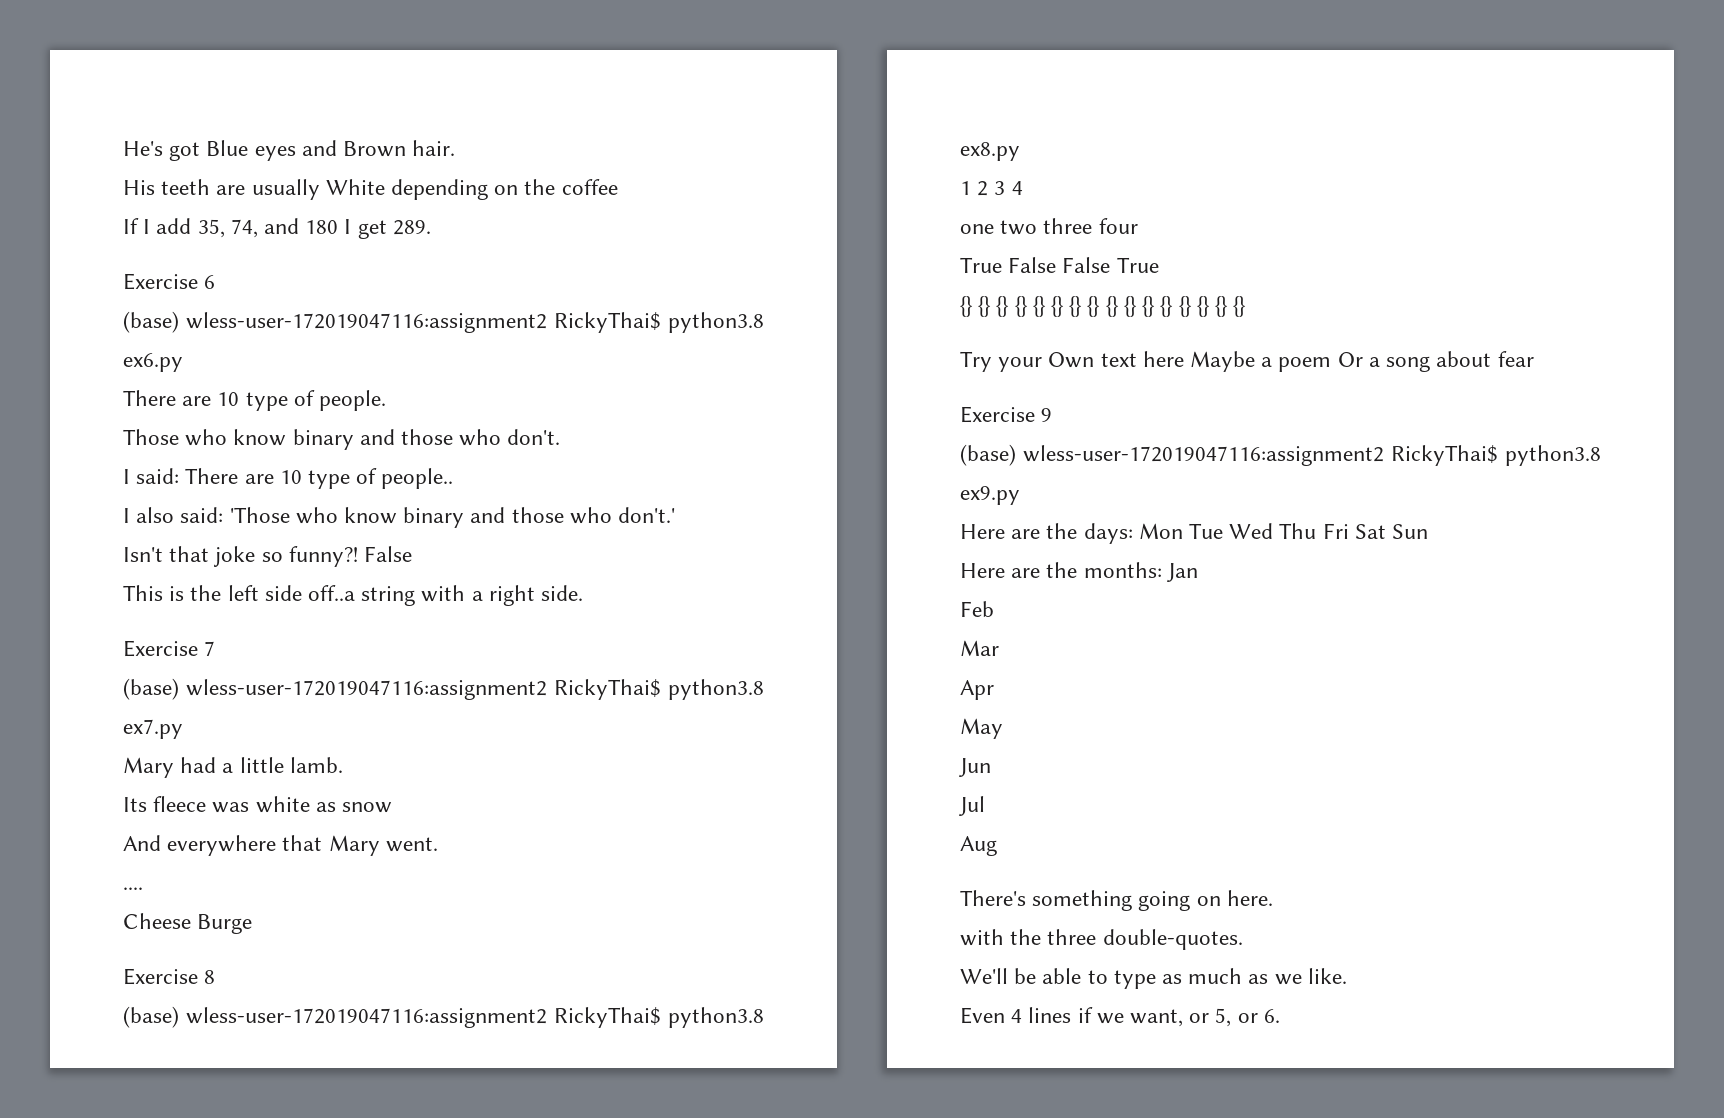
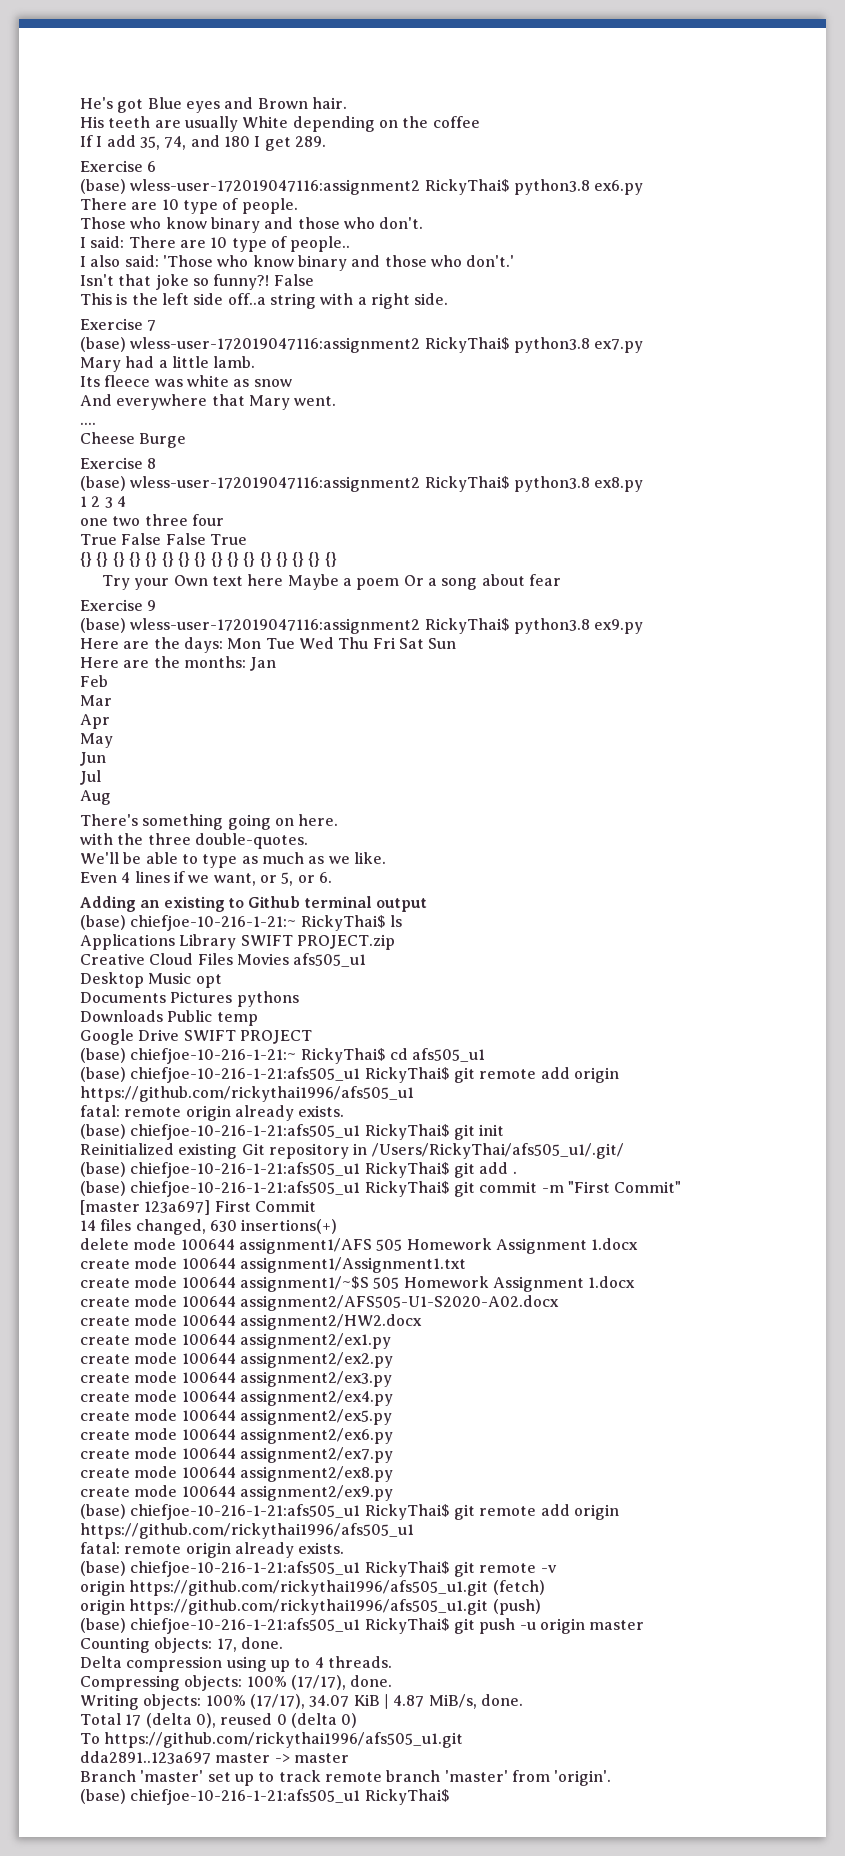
+ Adding an existing to Github terminal output
+ (base) chiefjoe-10-216-1-21:~ RickyThai$ ls
+ Applications Library SWIFT PROJECT.zip
+ Creative Cloud Files Movies afs505_u1
+ Desktop Music opt
+ Documents Pictures pythons
+ Downloads Public temp
+ Google Drive SWIFT PROJECT
+ (base) chiefjoe-10-216-1-21:~ RickyThai$ cd afs505_u1
+ (base) chiefjoe-10-216-1-21:afs505_u1 RickyThai$ git remote add origin https://github.com/rickythai1996/afs505_u1
+ fatal: remote origin already exists.
+ (base) chiefjoe-10-216-1-21:afs505_u1 RickyThai$ git init
+ Reinitialized existing Git repository in /Users/RickyThai/afs505_u1/.git/
+ (base) chiefjoe-10-216-1-21:afs505_u1 RickyThai$ git add .
+ (base) chiefjoe-10-216-1-21:afs505_u1 RickyThai$ git commit -m "First Commit"
+ [master 123a697] First Commit
+ 14 files changed, 630 insertions(+)
+ delete mode 100644 assignment1/AFS 505 Homework Assignment 1.docx
+ create mode 100644 assignment1/Assignment1.txt
+ create mode 100644 assignment1/~$S 505 Homework Assignment 1.docx
+ create mode 100644 assignment2/AFS505-U1-S2020-A02.docx
+ create mode 100644 assignment2/HW2.docx
+ create mode 100644 assignment2/ex1.py
+ create mode 100644 assignment2/ex2.py
+ create mode 100644 assignment2/ex3.py
+ create mode 100644 assignment2/ex4.py
+ create mode 100644 assignment2/ex5.py
+ create mode 100644 assignment2/ex6.py
+ create mode 100644 assignment2/ex7.py
+ create mode 100644 assignment2/ex8.py
+ create mode 100644 assignment2/ex9.py
+ (base) chiefjoe-10-216-1-21:afs505_u1 RickyThai$ git remote add origin https://github.com/rickythai1996/afs505_u1
+ fatal: remote origin already exists.
+ (base) chiefjoe-10-216-1-21:afs505_u1 RickyThai$ git remote -v
+ origin https://github.com/rickythai1996/afs505_u1.git (fetch)
+ origin https://github.com/rickythai1996/afs505_u1.git (push)
+ (base) chiefjoe-10-216-1-21:afs505_u1 RickyThai$ git push -u origin master
+ Counting objects: 17, done.
+ Delta compression using up to 4 threads.
+ Compressing objects: 100% (17/17), done.
+ Writing objects: 100% (17/17), 34.07 KiB | 4.87 MiB/s, done.
+ Total 17 (delta 0), reused 0 (delta 0)
+ To https://github.com/rickythai1996/afs505_u1.git
+ dda2891..123a697 master -> master
+ Branch 'master' set up to track remote branch 'master' from 'origin'.
+ (base) chiefjoe-10-216-1-21:afs505_u1 RickyThai$

